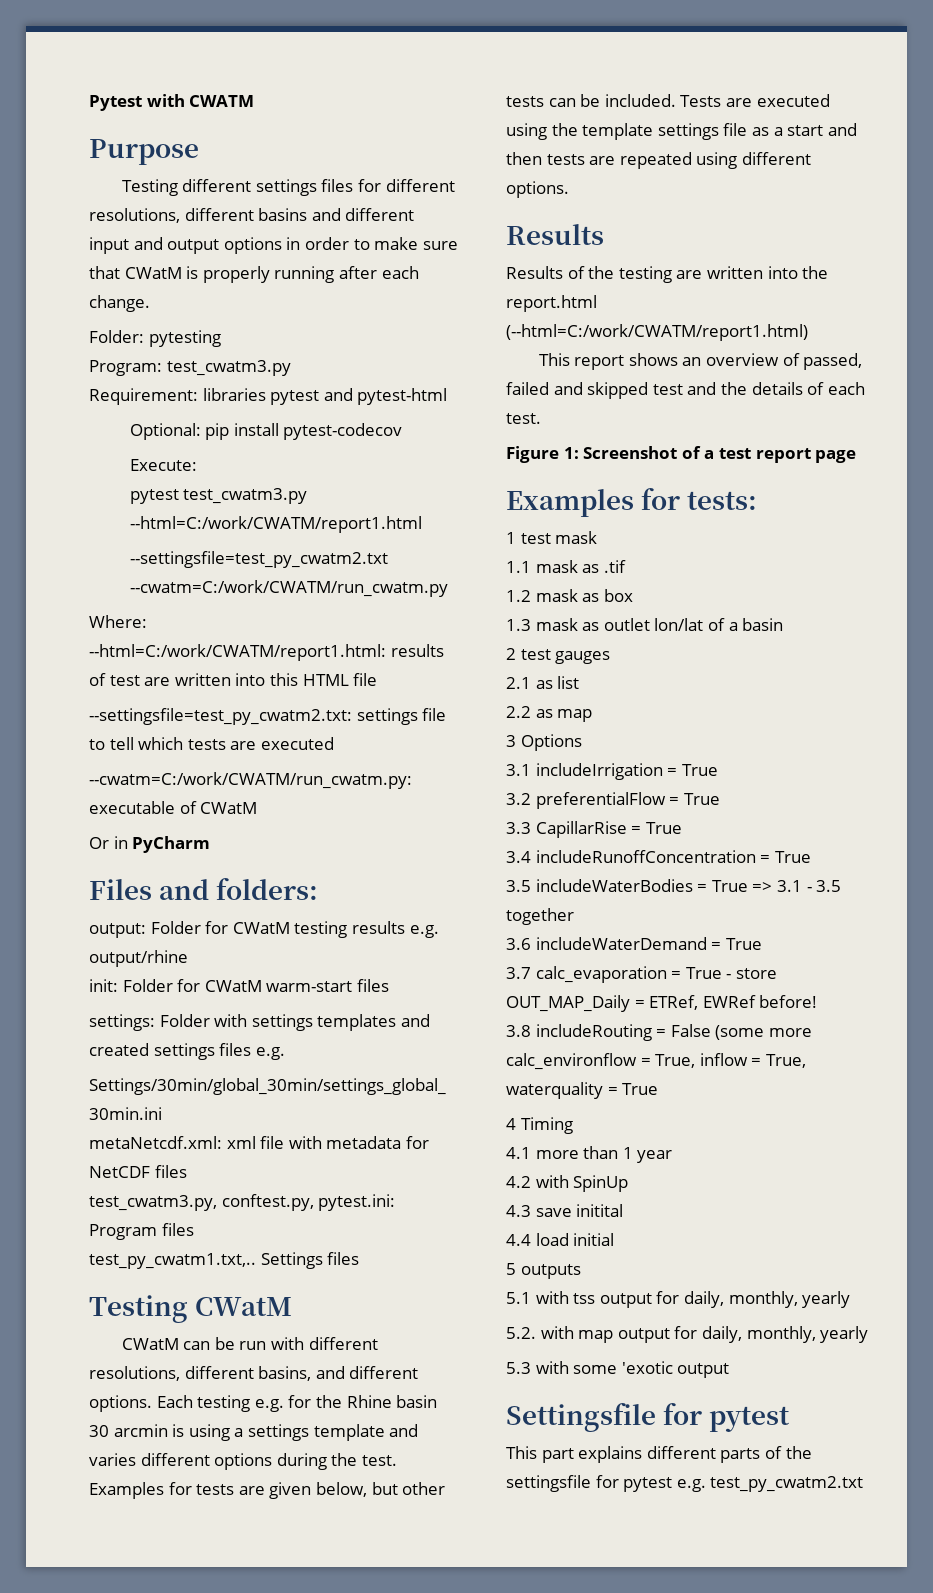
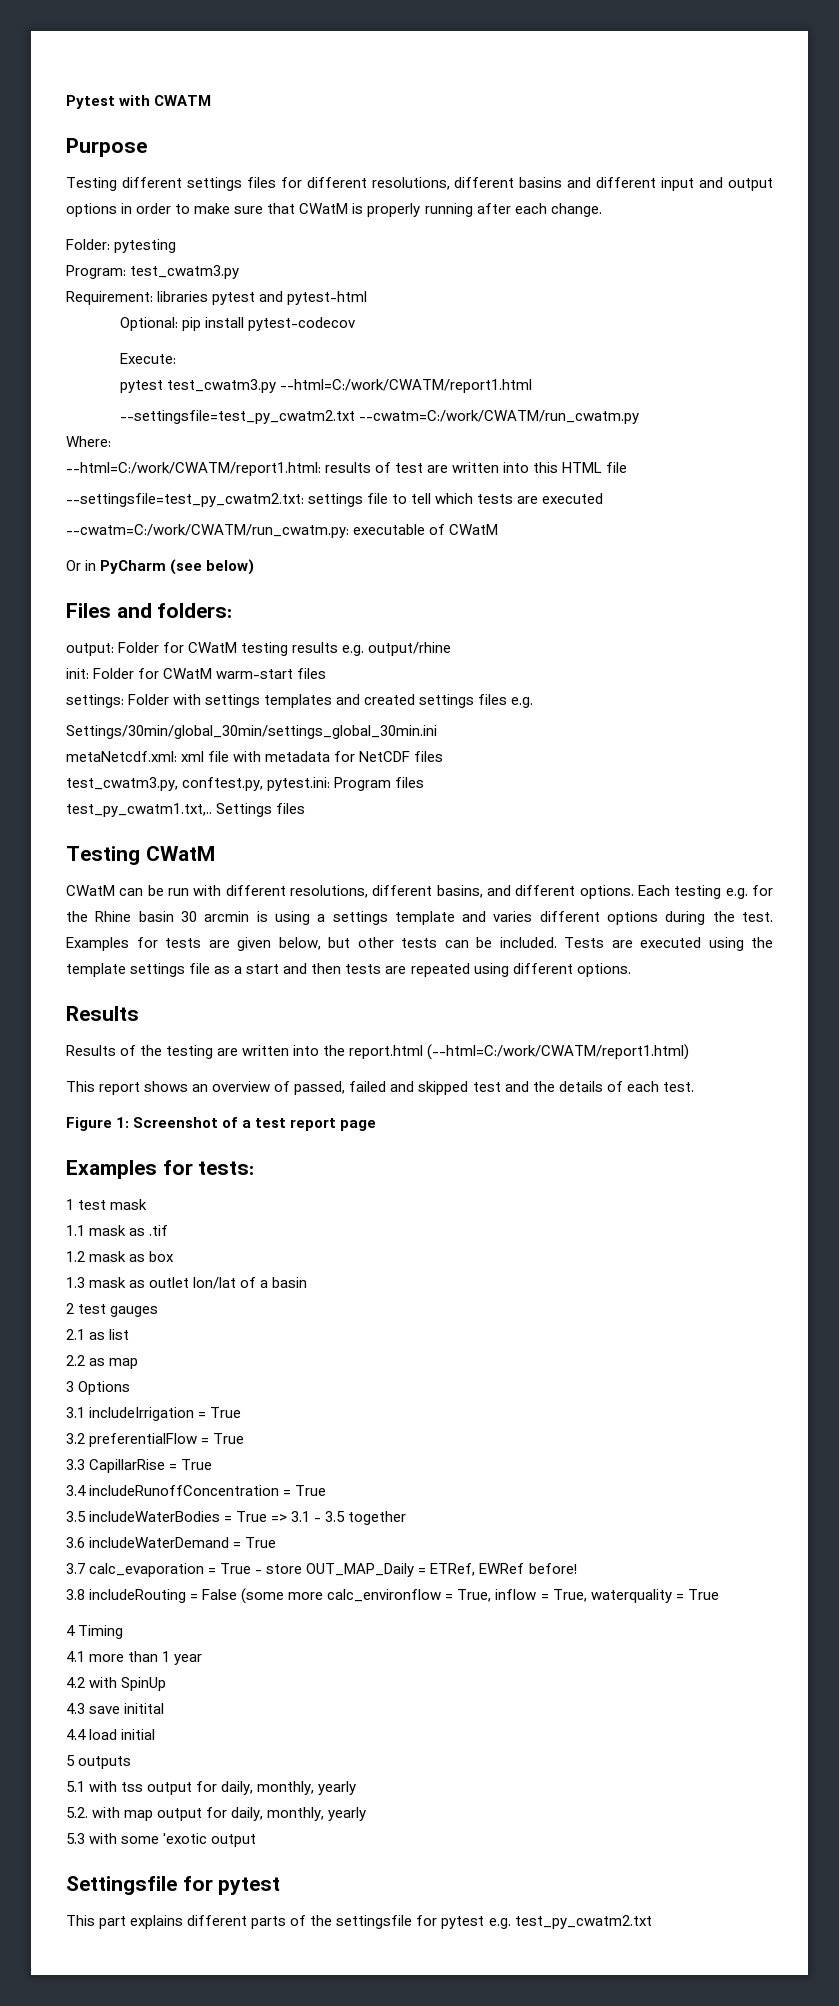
- Or in PyCharm
+ Or in PyCharm (see below)

